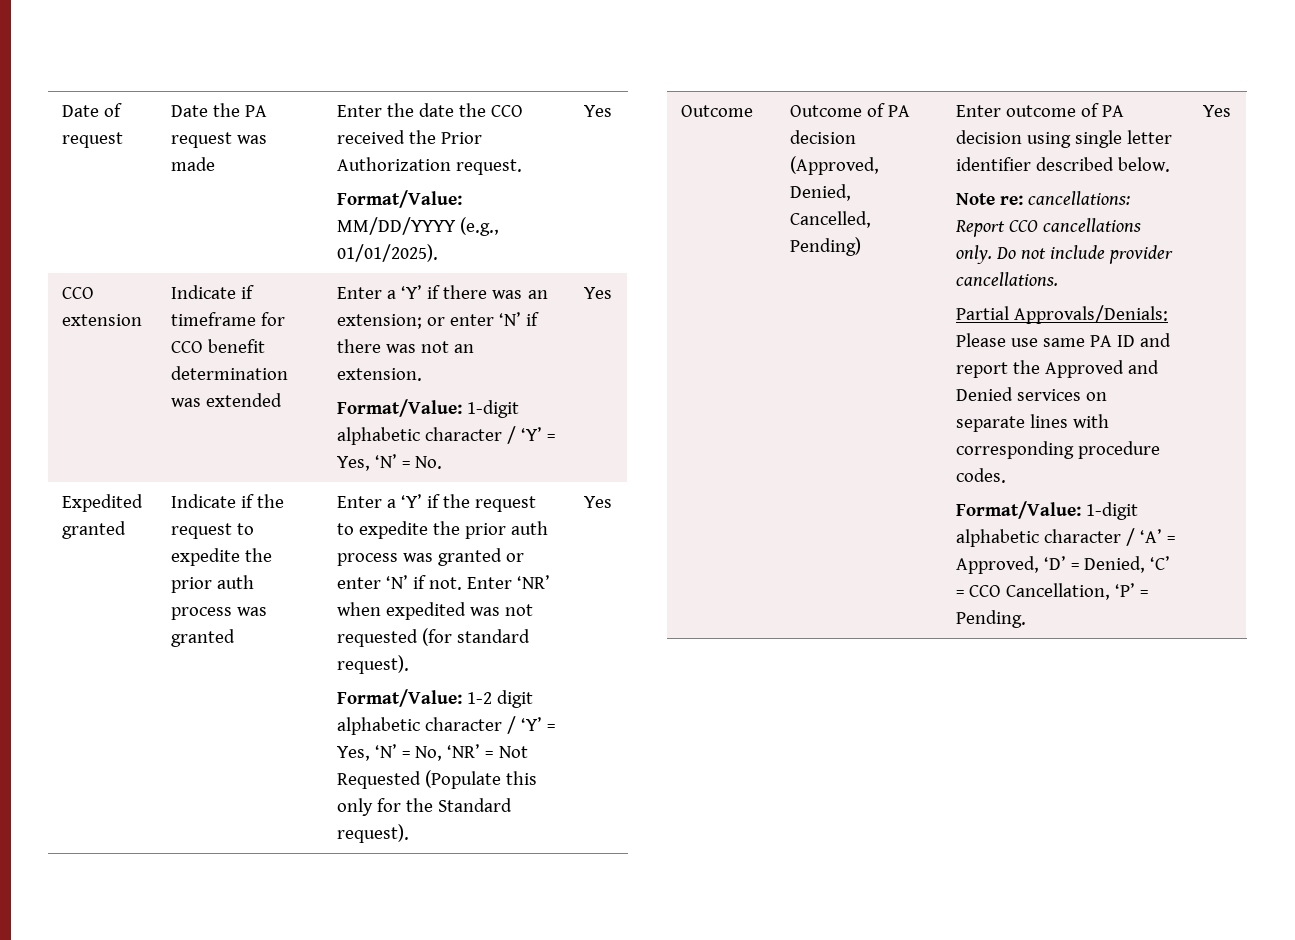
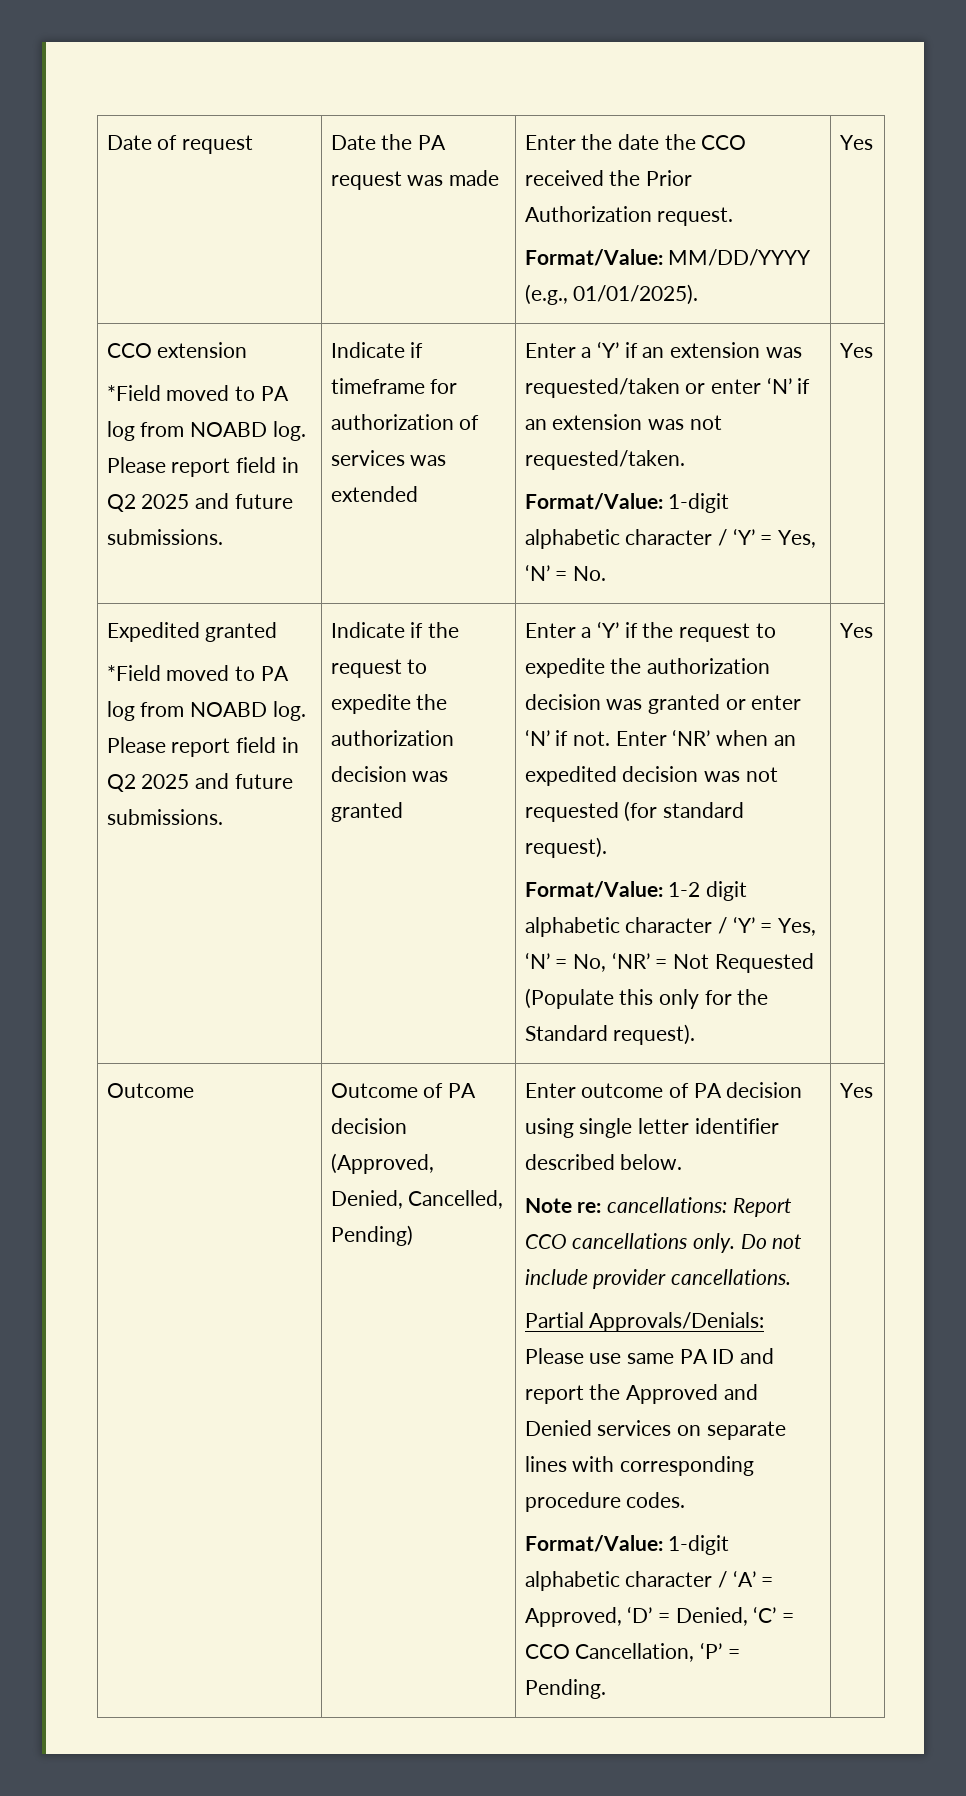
  CCO extension
+ *Field moved to PA log from NOABD log. Please report field in Q2 2025 and future submissions.
- Indicate if timeframe for CCO benefit determination was extended
+ Indicate if timeframe for authorization of services was extended
- Enter a ‘Y’ if there was an extension; or enter ‘N’ if there was not an extension.
+ Enter a ‘Y’ if an extension was requested/taken or enter ‘N’ if an extension was not requested/taken.
  Expedited granted
+ *Field moved to PA log from NOABD log. Please report field in Q2 2025 and future submissions.
- Indicate if the request to expedite the prior auth process was granted
+ Indicate if the request to expedite the authorization decision was granted
- Enter a ‘Y’ if the request to expedite the prior auth process was granted or enter ‘N’ if not.
+ Enter a ‘Y’ if the request to expedite the authorization decision was granted or enter ‘N’ if not.
- Enter ‘NR’ when expedited was not requested (for standard request).
+ Enter ‘NR’ when an expedited decision was not requested (for standard request).

